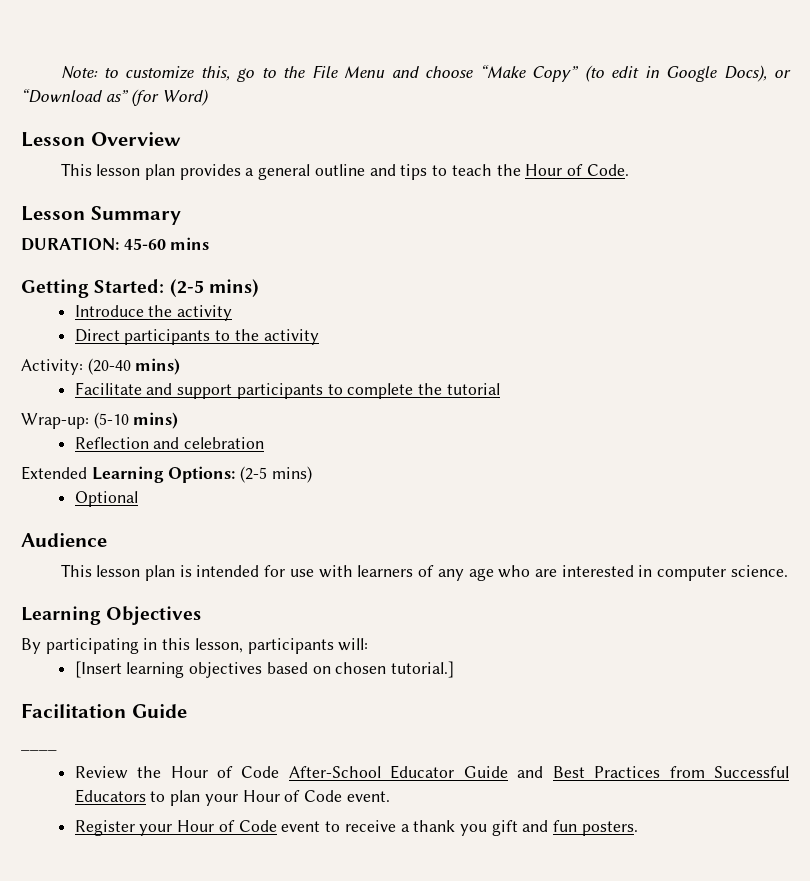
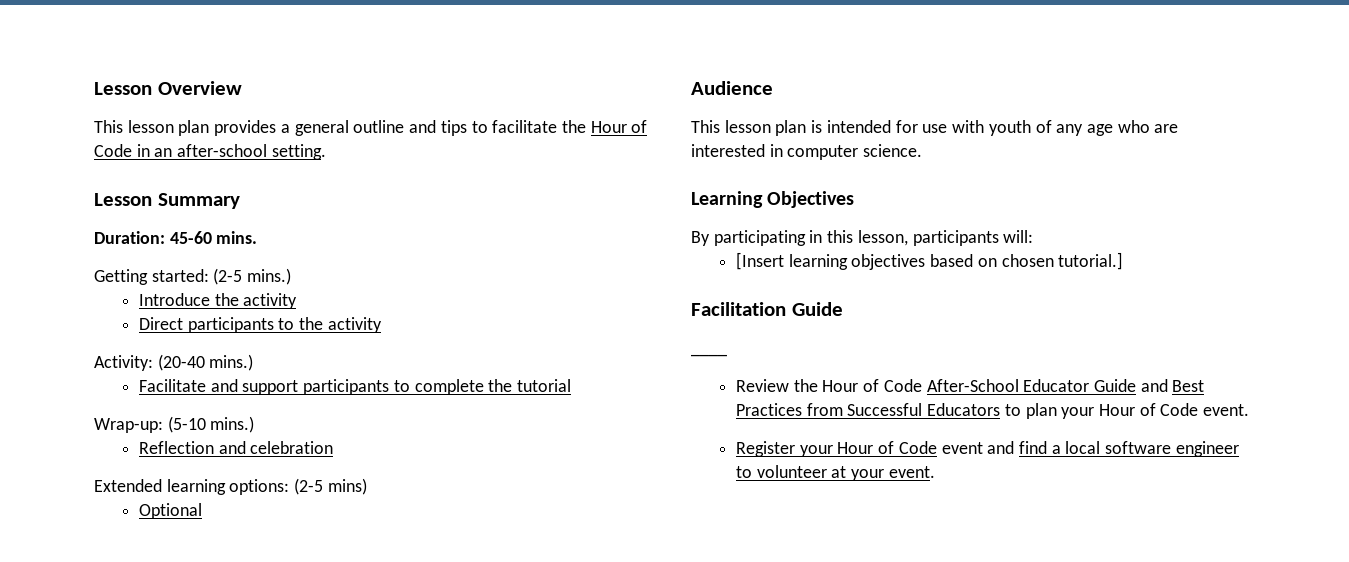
- Note: to customize this, go to the File Menu and choose “Make Copy” (to edit in Google Docs), or “Download as” (for Word)
- This lesson plan provides a general outline and tips to teach the Hour of Code.
+ This lesson plan provides a general outline and tips to facilitate the Hour of Code in an after-school setting.
  Lesson Summary
- DURATION: 45-60 mins
- Getting Started: (2-5 mins)
+ Duration: 45-60 mins.
+ Getting started: (2-5 mins.)
- Activity: (20-40 mins)
+ Activity: (20-40 mins.)
- Wrap-up: (5-10 mins)
+ Wrap-up: (5-10 mins.)
- Extended Learning Options: (2-5 mins)
+ Extended learning options: (2-5 mins)
- This lesson plan is intended for use with learners of any age who are interested in computer science.
+ This lesson plan is intended for use with youth of any age who are interested in computer science.
- Register your Hour of Code event to receive a thank you gift and fun posters.
+ Register your Hour of Code event and find a local software engineer to volunteer at your event.

